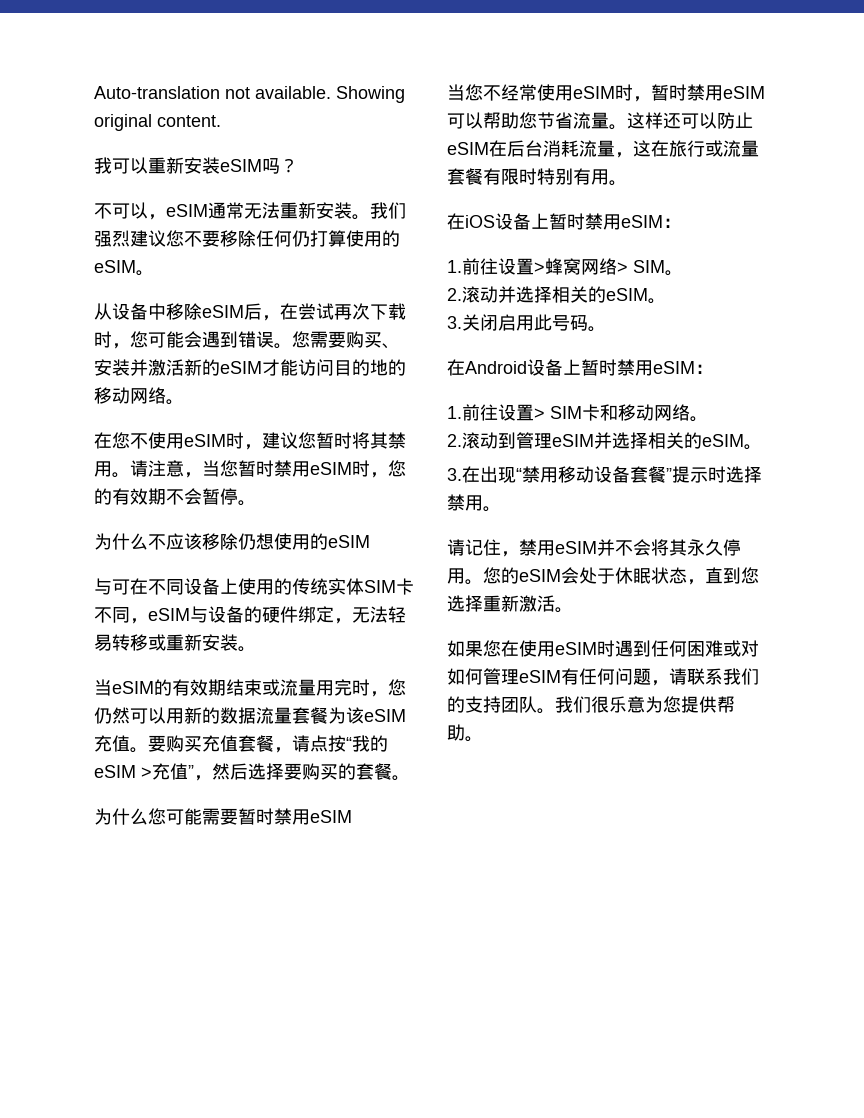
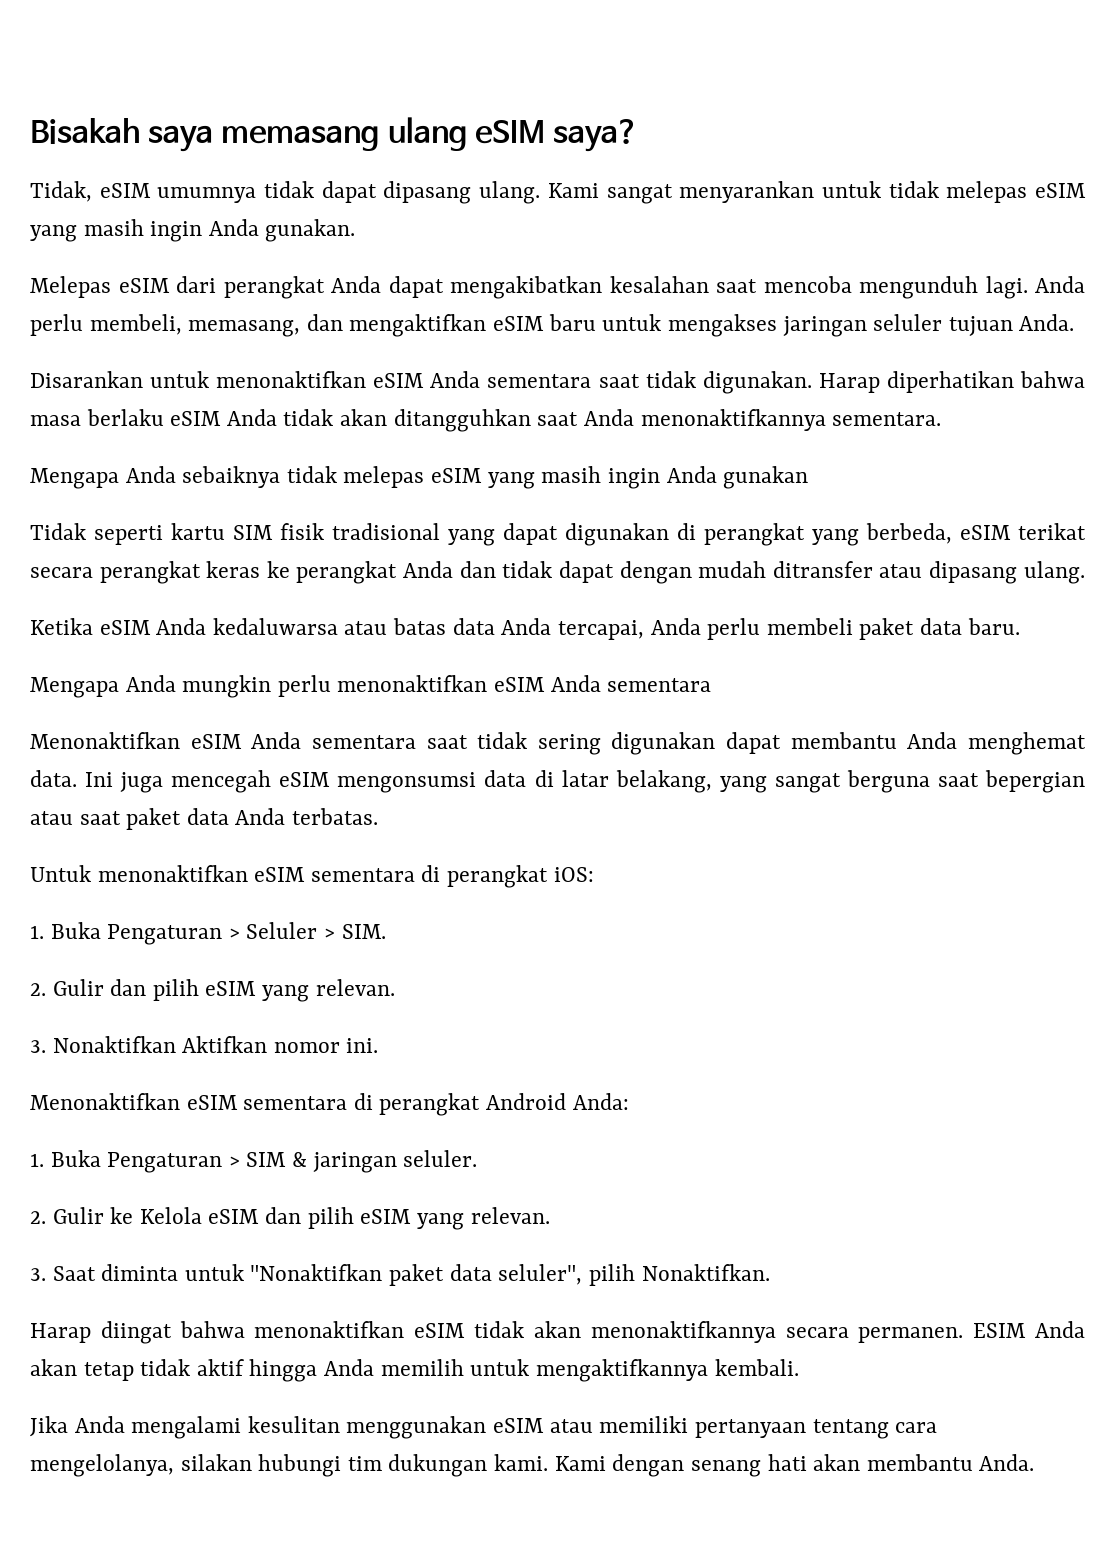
- Auto-translation not available. Showing original content.
- 我可以重新安装eSIM吗？
- 不可以，eSIM通常无法重新安装。我们强烈建议您不要移除任何仍打算使用的eSIM。
- 从设备中移除eSIM后，在尝试再次下载时，您可能会遇到错误。您需要购买、安装并激活新的eSIM才能访问目的地的移动网络。
- 在您不使用eSIM时，建议您暂时将其禁用。请注意，当您暂时禁用eSIM时，您的有效期不会暂停。
- 为什么不应该移除仍想使用的eSIM
- 与可在不同设备上使用的传统实体SIM卡不同，eSIM与设备的硬件绑定，无法轻易转移或重新安装。
- 当eSIM的有效期结束或流量用完时，您仍然可以用新的数据流量套餐为该eSIM充值。要购买充值套餐，请点按“我的eSIM >充值”，然后选择要购买的套餐。
- 为什么您可能需要暂时禁用eSIM
- 当您不经常使用eSIM时，暂时禁用eSIM可以帮助您节省流量。这样还可以防止eSIM在后台消耗流量，这在旅行或流量套餐有限时特别有用。
- 在iOS设备上暂时禁用eSIM：
- 1.前往设置>蜂窝网络> SIM。
- 2.滚动并选择相关的eSIM。
- 3.关闭启用此号码。
- 在Android设备上暂时禁用eSIM：
- 1.前往设置> SIM卡和移动网络。
- 2.滚动到管理eSIM并选择相关的eSIM。
- 3.在出现“禁用移动设备套餐”提示时选择禁用。
- 请记住，禁用eSIM并不会将其永久停用。您的eSIM会处于休眠状态，直到您选择重新激活。
- 如果您在使用eSIM时遇到任何困难或对如何管理eSIM有任何问题，请联系我们的支持团队。我们很乐意为您提供帮助。
+ Bisakah saya memasang ulang eSIM saya?
+ Tidak, eSIM umumnya tidak dapat dipasang ulang. Kami sangat menyarankan untuk tidak melepas eSIM yang masih ingin Anda gunakan.
+ Melepas eSIM dari perangkat Anda dapat mengakibatkan kesalahan saat mencoba mengunduh lagi. Anda perlu membeli, memasang, dan mengaktifkan eSIM baru untuk mengakses jaringan seluler tujuan Anda.
+ Disarankan untuk menonaktifkan eSIM Anda sementara saat tidak digunakan. Harap diperhatikan bahwa masa berlaku eSIM Anda tidak akan ditangguhkan saat Anda menonaktifkannya sementara.
+ Mengapa Anda sebaiknya tidak melepas eSIM yang masih ingin Anda gunakan
+ Tidak seperti kartu SIM fisik tradisional yang dapat digunakan di perangkat yang berbeda, eSIM terikat secara perangkat keras ke perangkat Anda dan tidak dapat dengan mudah ditransfer atau dipasang ulang.
+ Ketika eSIM Anda kedaluwarsa atau batas data Anda tercapai, Anda perlu membeli paket data baru.
+ Mengapa Anda mungkin perlu menonaktifkan eSIM Anda sementara
+ Menonaktifkan eSIM Anda sementara saat tidak sering digunakan dapat membantu Anda menghemat data. Ini juga mencegah eSIM mengonsumsi data di latar belakang, yang sangat berguna saat bepergian atau saat paket data Anda terbatas.
+ Untuk menonaktifkan eSIM sementara di perangkat iOS:
+ 1. Buka Pengaturan > Seluler > SIM.
+ 2. Gulir dan pilih eSIM yang relevan.
+ 3. Nonaktifkan Aktifkan nomor ini.
+ Menonaktifkan eSIM sementara di perangkat Android Anda:
+ 1. Buka Pengaturan > SIM & jaringan seluler.
+ 2. Gulir ke Kelola eSIM dan pilih eSIM yang relevan.
+ 3. Saat diminta untuk "Nonaktifkan paket data seluler", pilih Nonaktifkan.
+ Harap diingat bahwa menonaktifkan eSIM tidak akan menonaktifkannya secara permanen. ESIM Anda akan tetap tidak aktif hingga Anda memilih untuk mengaktifkannya kembali.
+ Jika Anda mengalami kesulitan menggunakan eSIM atau memiliki pertanyaan tentang cara mengelolanya, silakan hubungi tim dukungan kami. Kami dengan senang hati akan membantu Anda.

